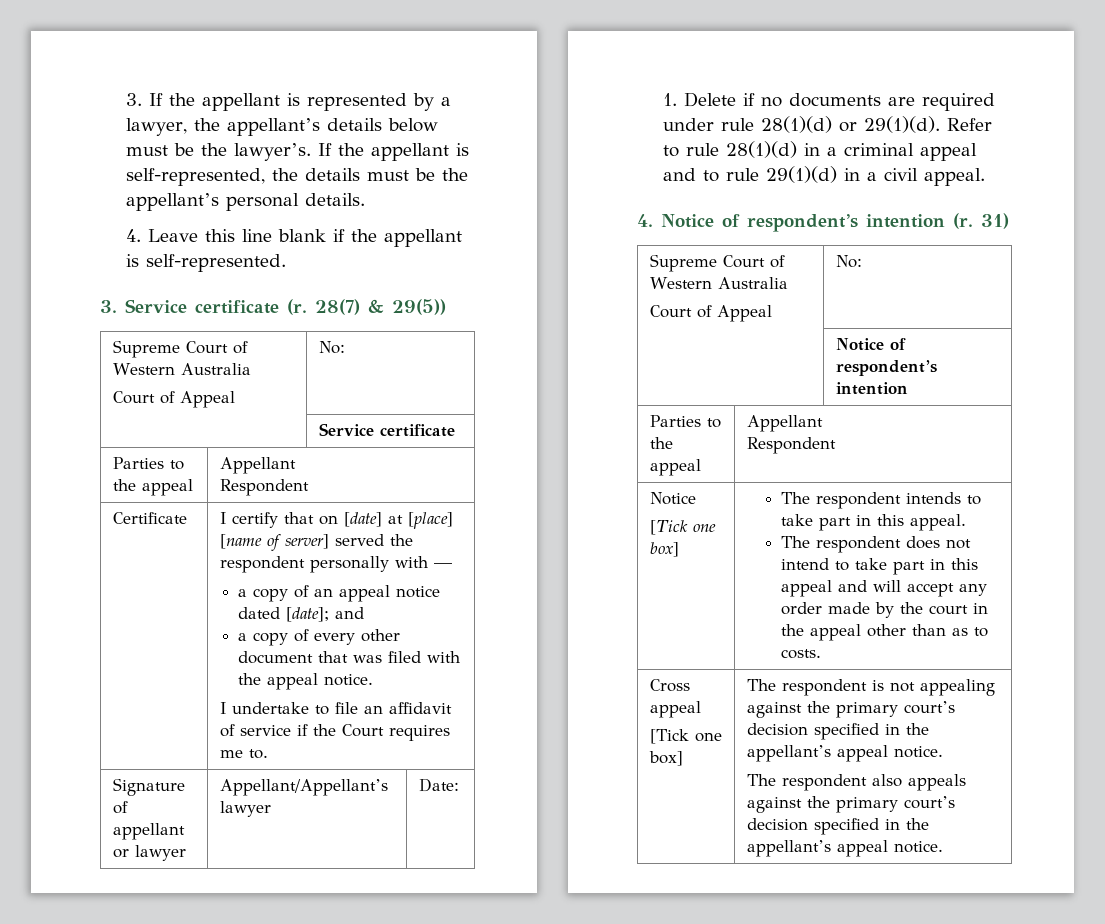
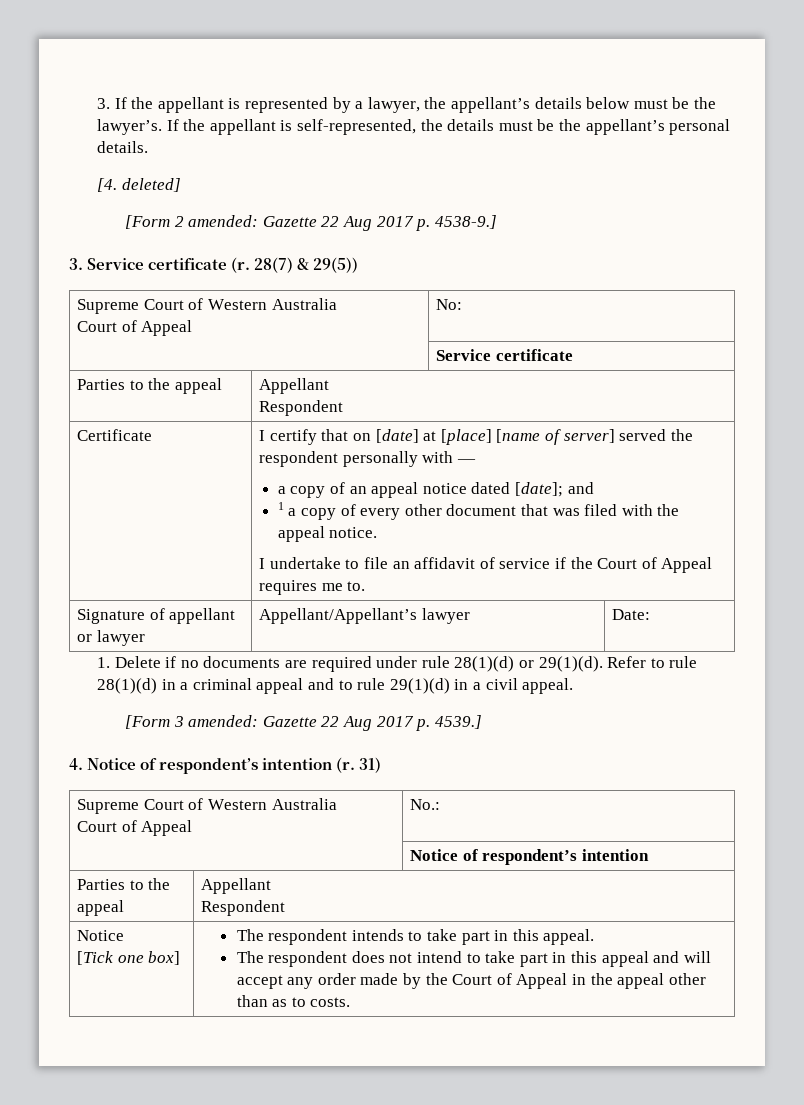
- 4. Leave this line blank if the appellant is self-represented.
+ [4. deleted]
+ [Form 2 amended: Gazette 22 Aug 2017 p. 4538-9.]
- a copy of every other document that was filed with the appeal notice.
+ 1 a copy of every other document that was filed with the appeal notice.
- I undertake to file an affidavit of service if the Court requires me to.
+ I undertake to file an affidavit of service if the Court of Appeal requires me to.
+ [Form 3 amended: Gazette 22 Aug 2017 p. 4539.]
  31)
  Supreme Court of Western Australia
- Court of Appeal | No:
+ Court of Appeal | No.:
- The respondent does not intend to take part in this appeal and will accept any order made by the court in the appeal other than as to costs.
+ The respondent does not intend to take part in this appeal and will accept any order made by the Court of Appeal in the appeal other than as to costs.
- Cross appeal
- [Tick one box] | The respondent is not appealing against the primary court’s decision specified in the appellant’s appeal notice.
- The respondent also appeals against the primary court’s decision specified in the appellant’s appeal notice.

